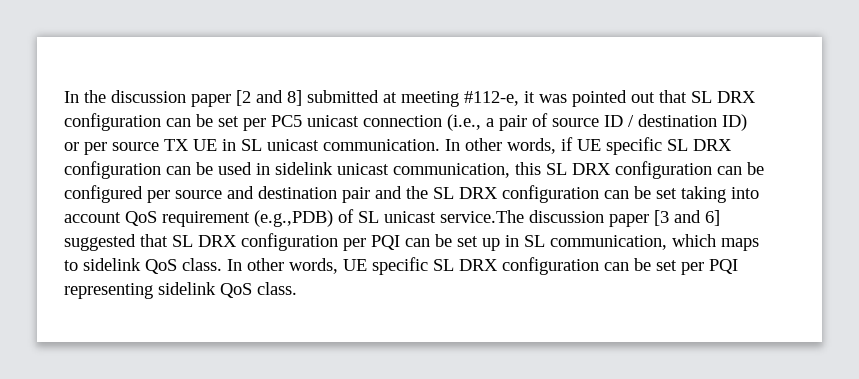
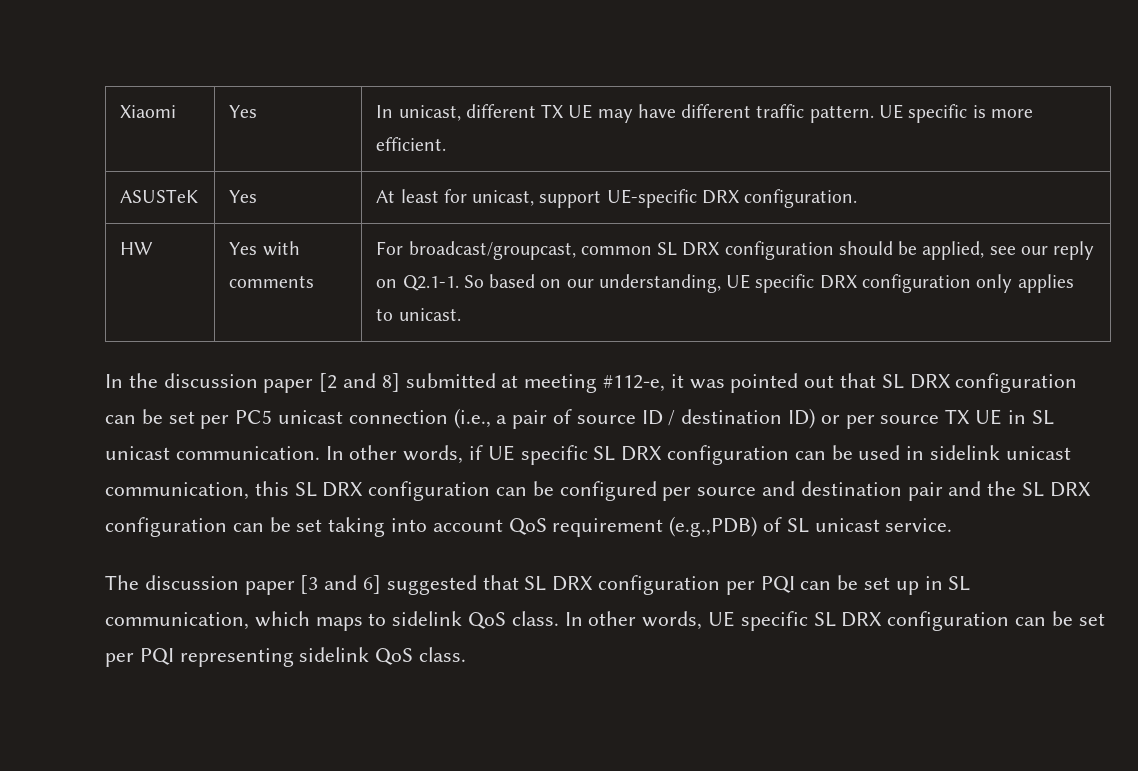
+ Xiaomi | Yes | In unicast, different TX UE may have different traffic pattern. UE specific is more efficient.
+ ASUSTeK | Yes | At least for unicast, support UE-specific DRX configuration.
+ HW | Yes with comments | For broadcast/groupcast, common SL DRX configuration should be applied, see our reply on Q2.1-1. So based on our understanding, UE specific DRX configuration only applies to unicast.
- In other words, if UE specific SL DRX configuration can be used in sidelink unicast communication, this SL DRX configuration can be configured per source and destination pair and the SL DRX configuration can be set taking into account QoS requirement (e.g.,PDB) of SL unicast service.The discussion paper [3 and 6] suggested that SL DRX configuration per PQI can be set up in SL communication, which maps to sidelink QoS class.
+ In other words, if UE specific SL DRX configuration can be used in sidelink unicast communication, this SL DRX configuration can be configured per source and destination pair and the SL DRX configuration can be set taking into account QoS requirement (e.g.,PDB) of SL unicast service.
+ The discussion paper [3 and 6] suggested that SL DRX configuration per PQI can be set up in SL communication, which maps to sidelink QoS class.

